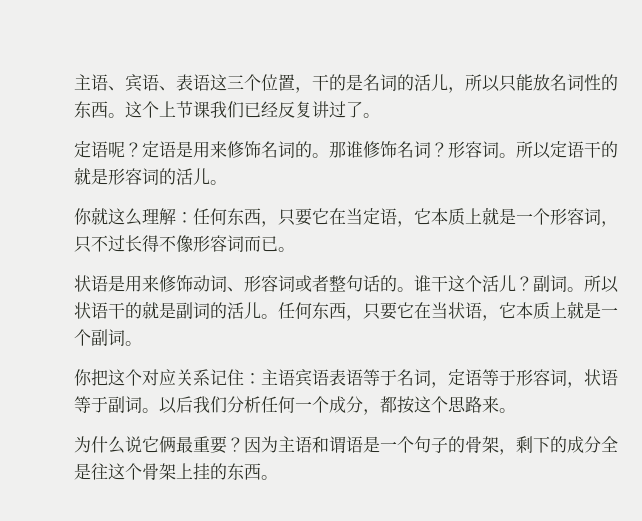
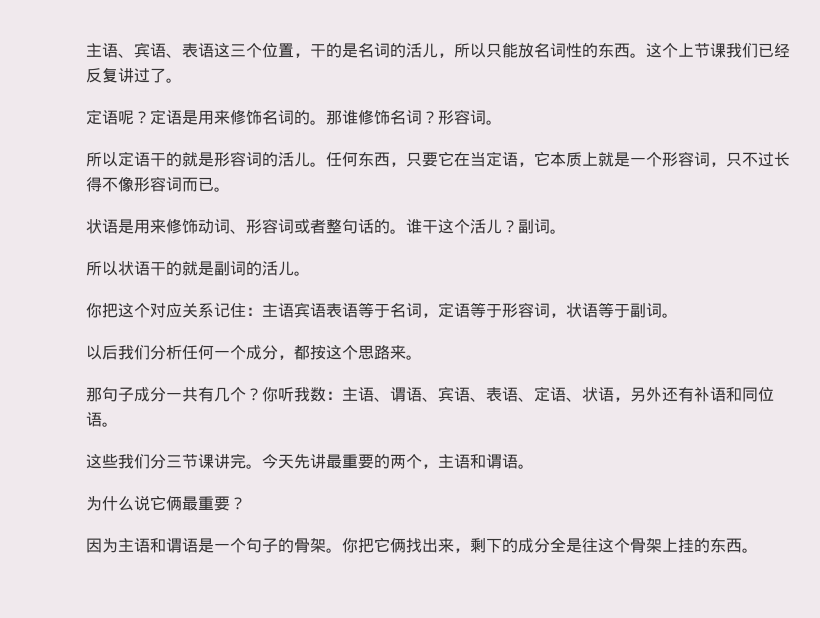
- 形容词。所以定语干的就是形容词的活儿。
- 你就这么理解：任何东西，只要它在当定语，它本质上就是一个形容词，只不过长得不像形容词而已。
+ 形容词。
+ 所以定语干的就是形容词的活儿。任何东西，只要它在当定语，它本质上就是一个形容词，只不过长得不像形容词而已。
- 谁干这个活儿？副词。所以状语干的就是副词的活儿。任何东西，只要它在当状语，它本质上就是一个副词。
+ 谁干这个活儿？副词。
+ 所以状语干的就是副词的活儿。
- 你把这个对应关系记住：主语宾语表语等于名词，定语等于形容词，状语等于副词。以后我们分析任何一个成分，都按这个思路来。
+ 你把这个对应关系记住：主语宾语表语等于名词，定语等于形容词，状语等于副词。
+ 以后我们分析任何一个成分，都按这个思路来。
+ 那句子成分一共有几个？你听我数：主语、谓语、宾语、表语、定语、状语，另外还有补语和同位语。
+ 这些我们分三节课讲完。今天先讲最重要的两个，主语和谓语。
- 为什么说它俩最重要？因为主语和谓语是一个句子的骨架，剩下的成分全是往这个骨架上挂的东西。
+ 为什么说它俩最重要？
+ 因为主语和谓语是一个句子的骨架。你把它俩找出来，剩下的成分全是往这个骨架上挂的东西。

